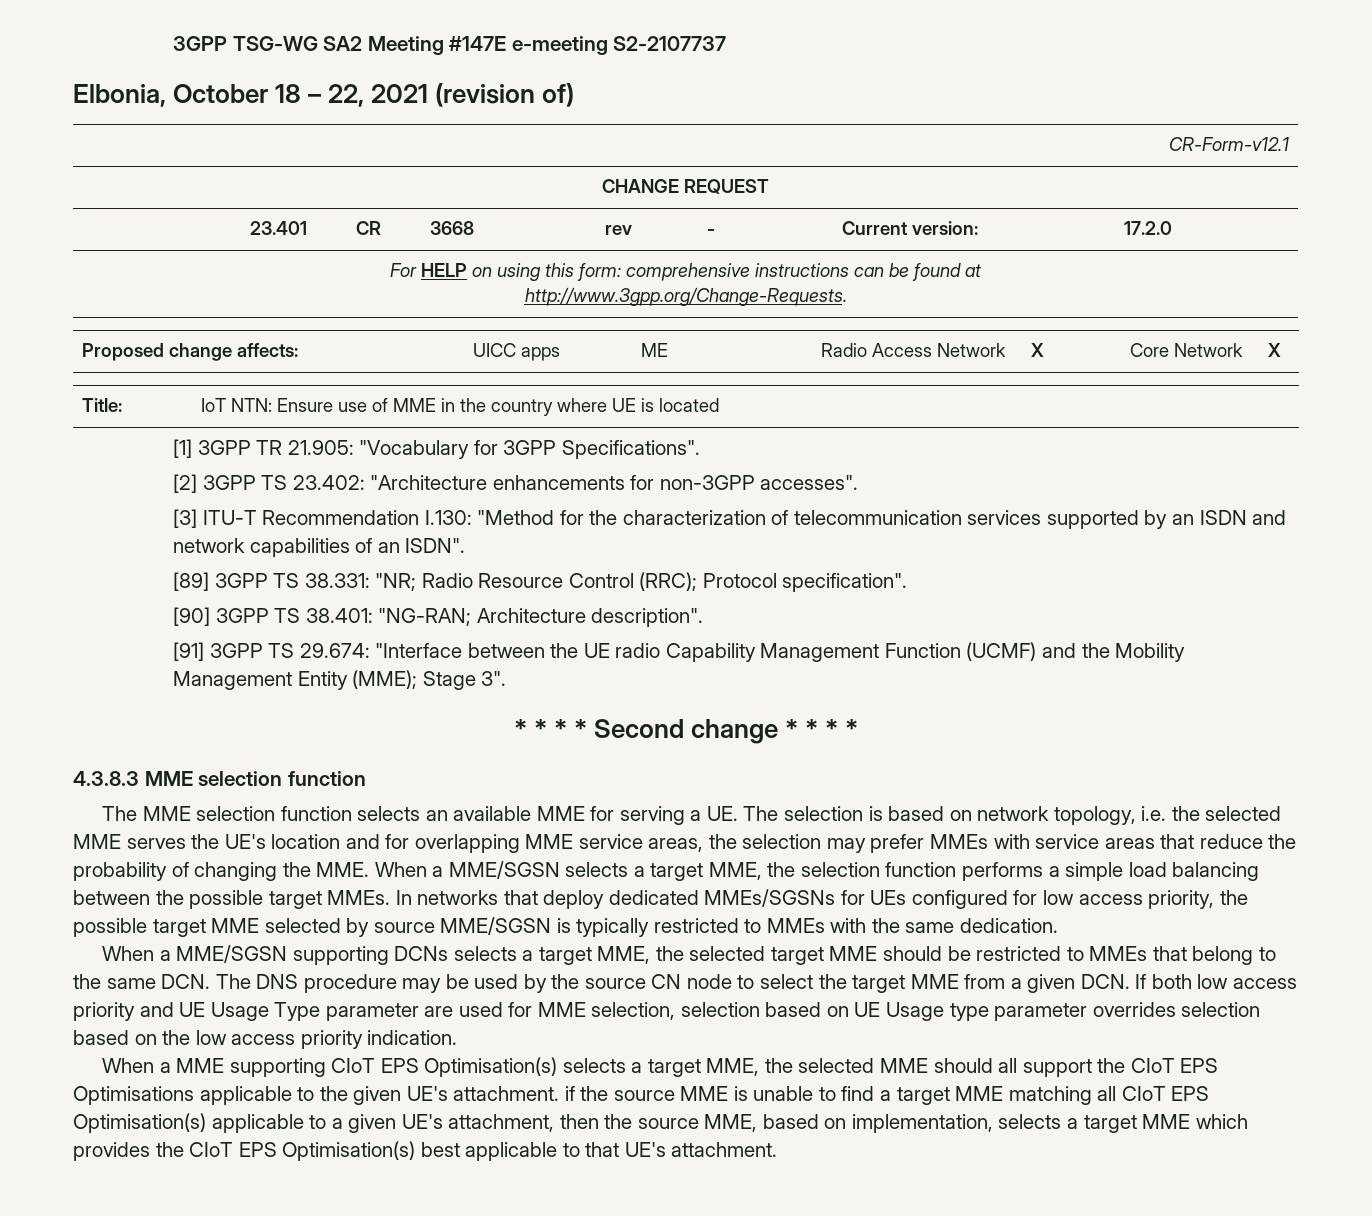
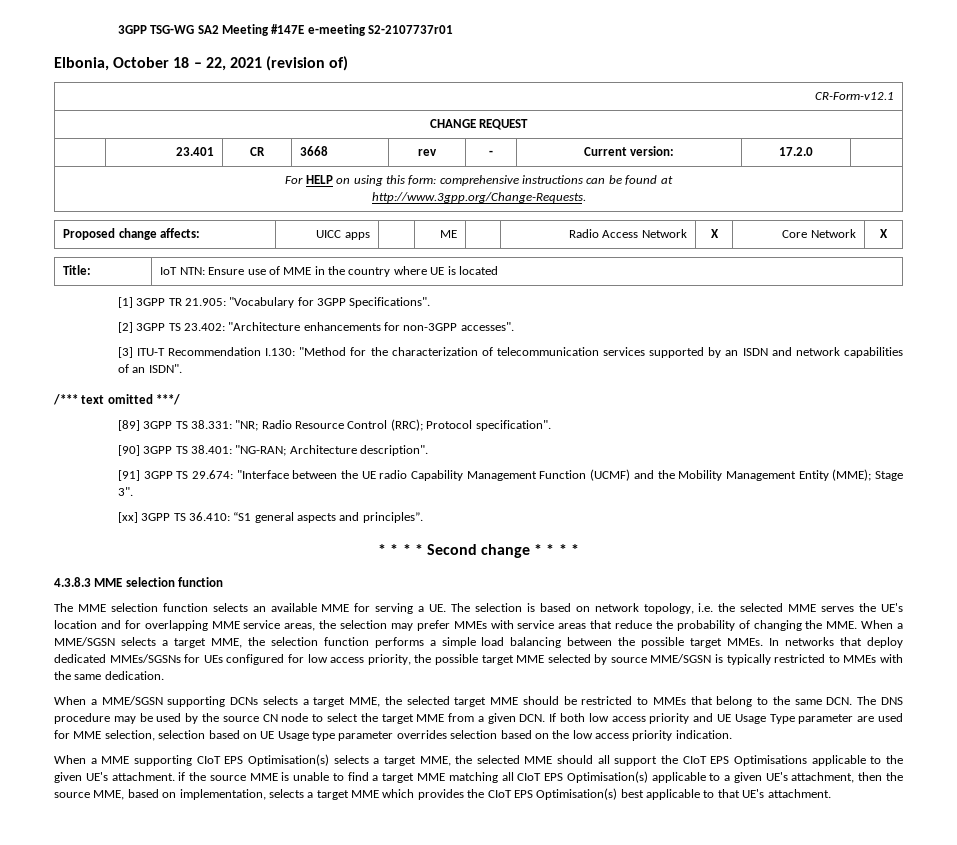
- 3GPP TSG-WG SA2 Meeting #147E e-meeting S2-2107737
+ 3GPP TSG-WG SA2 Meeting #147E e-meeting S2-2107737r01
+ /*** text omitted ***/
+ [xx] 3GPP TS 36.410: “S1 general aspects and principles”.

